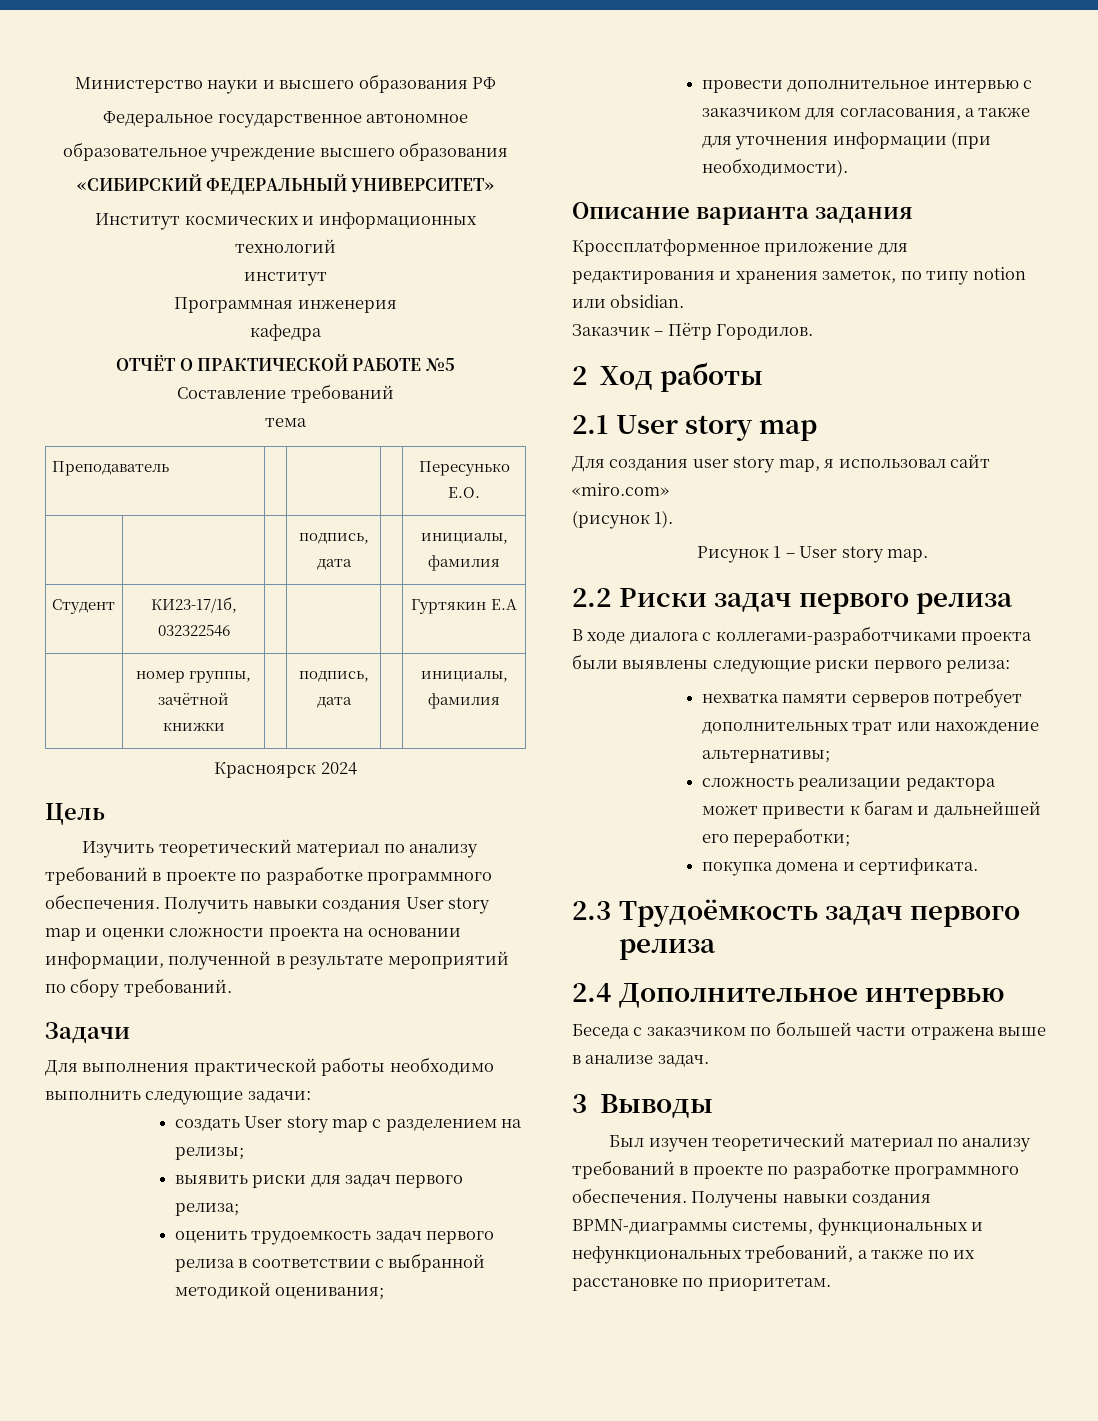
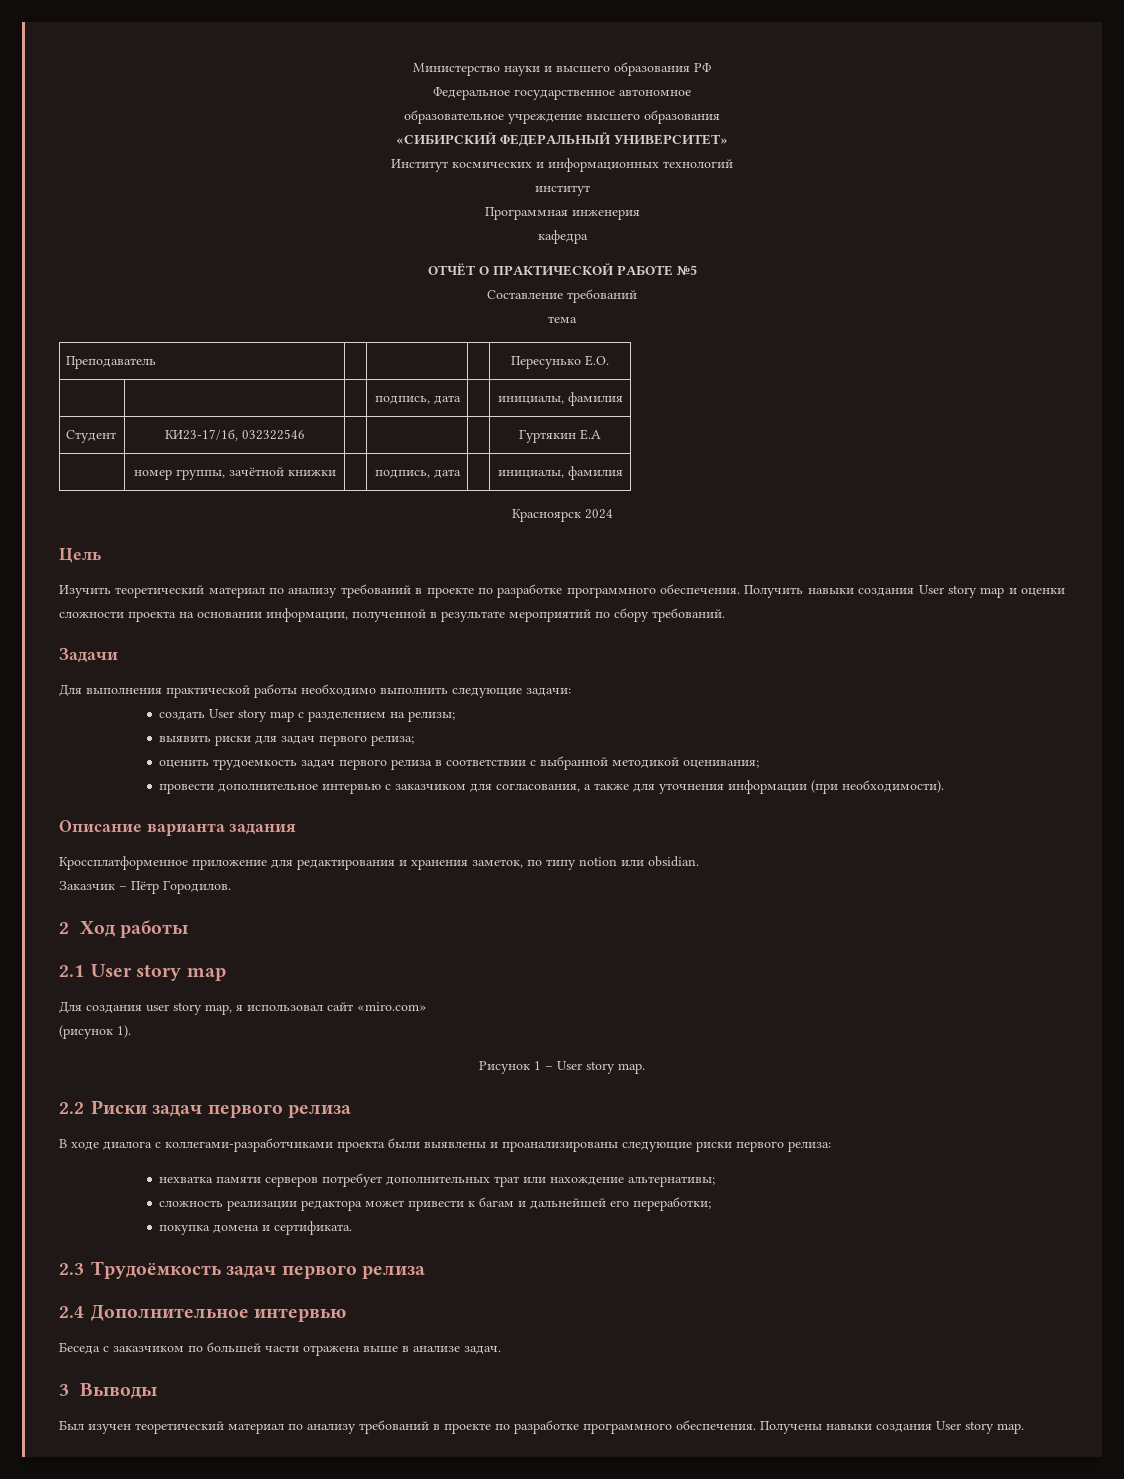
- В ходе диалога с коллегами-разработчиками проекта были выявлены следующие риски первого релиза:
+ В ходе диалога с коллегами-разработчиками проекта были выявлены и проанализированы следующие риски первого релиза:
- Получены навыки создания BPMN-диаграммы системы, функциональных и нефункциональных требований, а также по их расстановке по приоритетам.
+ Получены навыки создания User story map.

